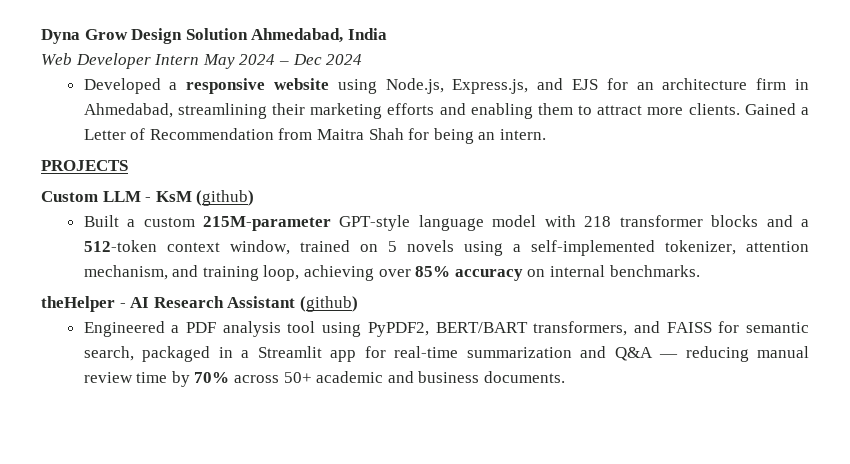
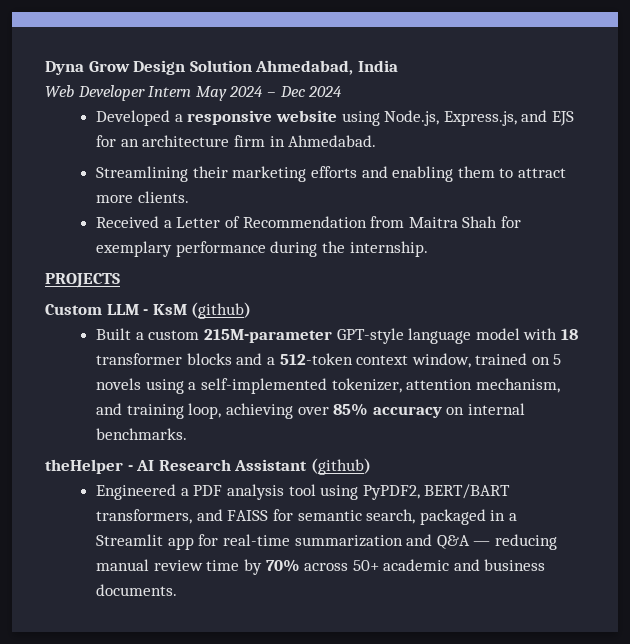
- Developed a responsive website using Node.js, Express.js, and EJS for an architecture firm in Ahmedabad, streamlining their marketing efforts and enabling them to attract more clients. Gained a Letter of Recommendation from Maitra Shah for being an intern.
+ Developed a responsive website using Node.js, Express.js, and EJS for an architecture firm in Ahmedabad.
+ Streamlining their marketing efforts and enabling them to attract more clients.
+ Received a Letter of Recommendation from Maitra Shah for exemplary performance during the internship.
- Built a custom 215M-parameter GPT-style language model with 218 transformer blocks and a 512-token context window, trained on 5 novels using a self-implemented tokenizer, attention mechanism, and training loop, achieving over 85% accuracy on internal benchmarks.
+ Built a custom 215M-parameter GPT-style language model with 18 transformer blocks and a 512-token context window, trained on 5 novels using a self-implemented tokenizer, attention mechanism, and training loop, achieving over 85% accuracy on internal benchmarks.

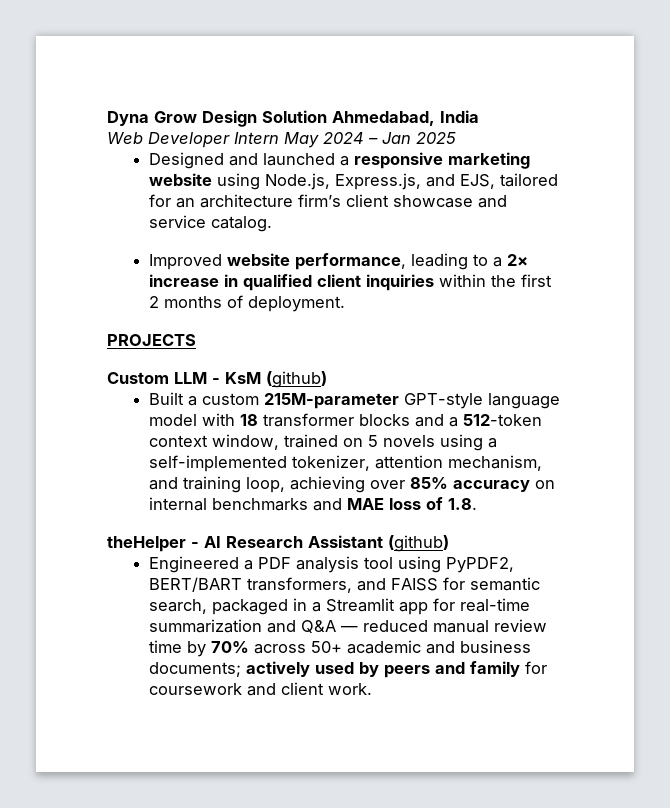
- Web Developer Intern May 2024 – Dec 2024
- Developed a responsive website using Node.js, Express.js, and EJS for an architecture firm in Ahmedabad.
- Streamlining their marketing efforts and enabling them to attract more clients.
- Received a Letter of Recommendation from Maitra Shah for exemplary performance during the internship.
+ Web Developer Intern May 2024 – Jan 2025
+ Designed and launched a responsive marketing website using Node.js, Express.js, and EJS, tailored for an architecture firm’s client showcase and service catalog.
+ Improved website performance, leading to a 2× increase in qualified client inquiries within the first 2 months of deployment.
- Built a custom 215M-parameter GPT-style language model with 18 transformer blocks and a 512-token context window, trained on 5 novels using a self-implemented tokenizer, attention mechanism, and training loop, achieving over 85% accuracy on internal benchmarks.
+ Built a custom 215M-parameter GPT-style language model with 18 transformer blocks and a 512-token context window, trained on 5 novels using a self-implemented tokenizer, attention mechanism, and training loop, achieving over 85% accuracy on internal benchmarks and MAE loss of 1.8.
- Engineered a PDF analysis tool using PyPDF2, BERT/BART transformers, and FAISS for semantic search, packaged in a Streamlit app for real-time summarization and Q&A — reducing manual review time by 70% across 50+ academic and business documents.
+ Engineered a PDF analysis tool using PyPDF2, BERT/BART transformers, and FAISS for semantic search, packaged in a Streamlit app for real-time summarization and Q&A — reduced manual review time by 70% across 50+ academic and business documents; actively used by peers and family for coursework and client work.

